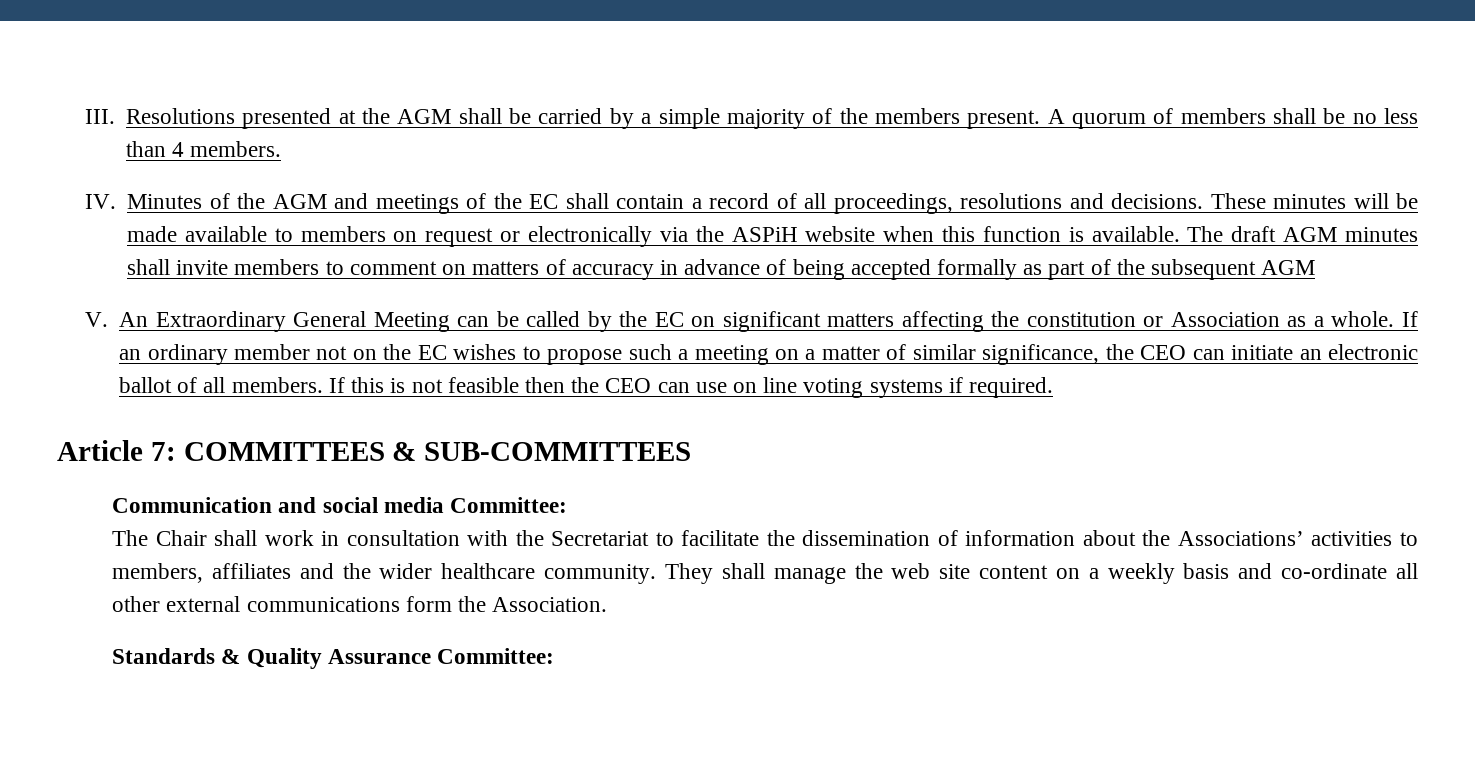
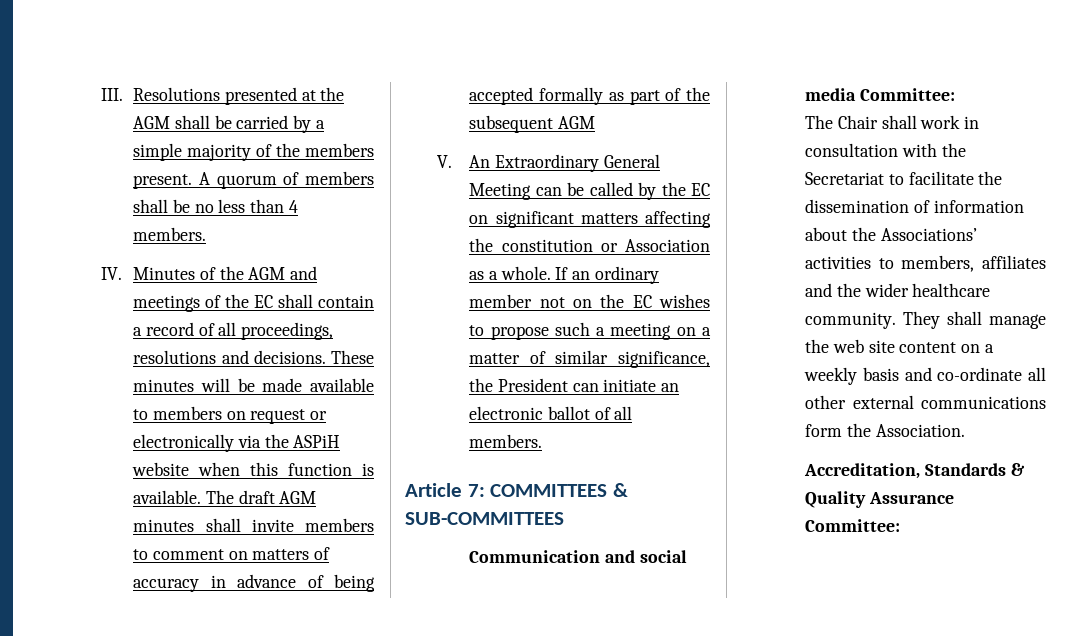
- If an ordinary member not on the EC wishes to propose such a meeting on a matter of similar significance, the CEO can initiate an electronic ballot of all members. If this is not feasible then the CEO can use on line voting systems if required.
+ If an ordinary member not on the EC wishes to propose such a meeting on a matter of similar significance, the President can initiate an electronic ballot of all members.
- Standards & Quality Assurance Committee:
+ Accreditation, Standards & Quality Assurance Committee:

